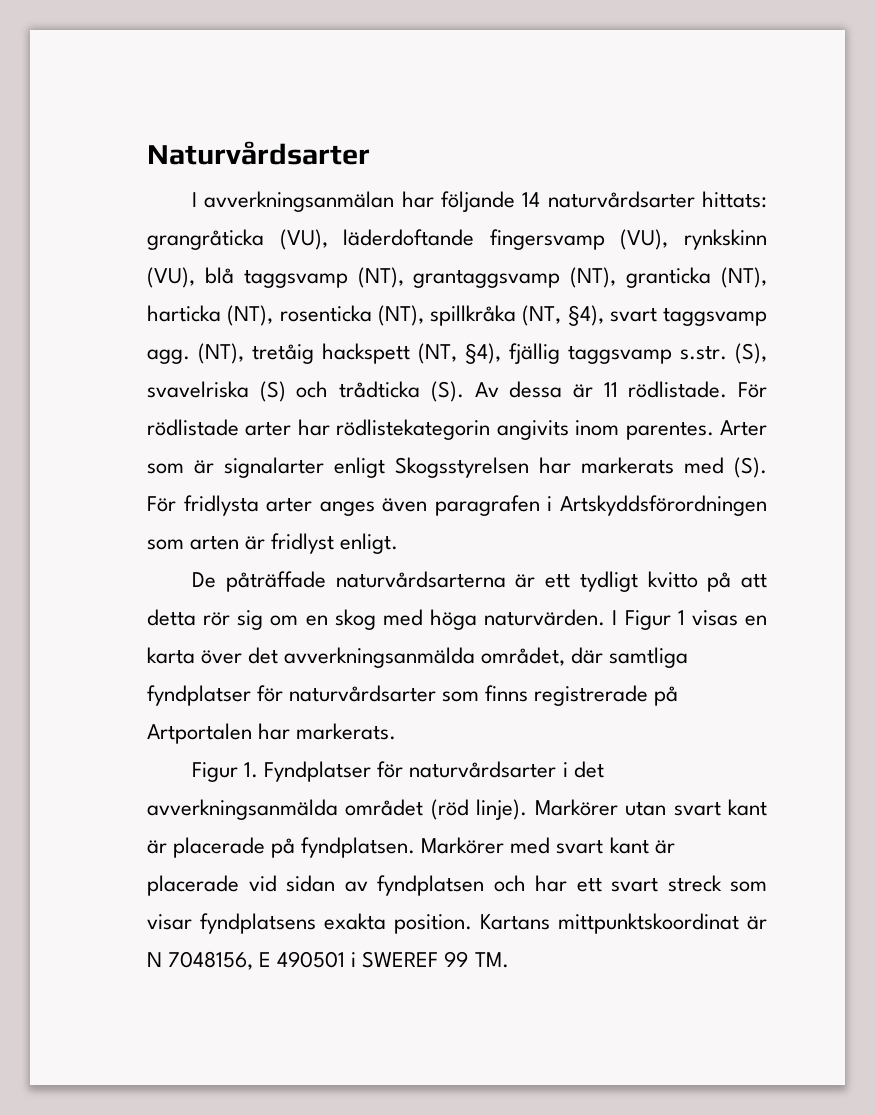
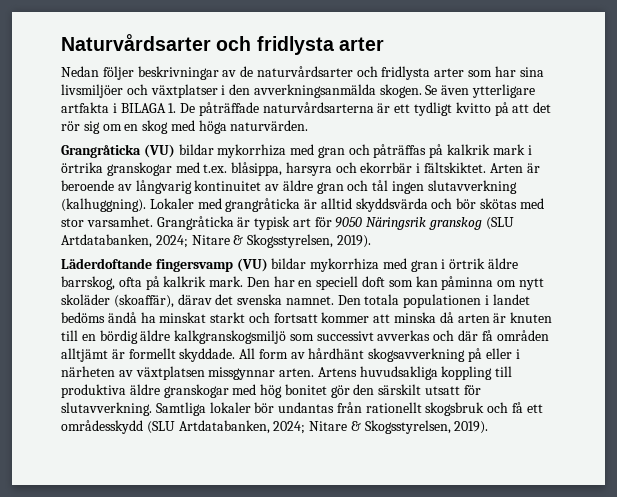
- Naturvårdsarter
- I avverkningsanmälan har följande 14 naturvårdsarter hittats: grangråticka (VU), läderdoftande fingersvamp (VU), rynkskinn (VU), blå taggsvamp (NT), grantaggsvamp (NT), granticka (NT), harticka (NT), rosenticka (NT), spillkråka (NT, §4), svart taggsvamp agg. (NT), tretåig hackspett (NT, §4), fjällig taggsvamp s.str. (S), svavelriska (S) och trådticka (S). Av dessa är 11 rödlistade. För rödlistade arter har rödlistekategorin angivits inom parentes. Arter som är signalarter enligt Skogsstyrelsen har markerats med (S). För fridlysta arter anges även paragrafen i Artskyddsförordningen som arten är fridlyst enligt.
- De påträffade naturvårdsarterna är ett tydligt kvitto på att detta rör sig om en skog med höga naturvärden. I Figur 1 visas en karta över det avverkningsanmälda området, där samtliga fyndplatser för naturvårdsarter som finns registrerade på Artportalen har markerats.
- Figur 1. Fyndplatser för naturvårdsarter i det avverkningsanmälda området (röd linje). Markörer utan svart kant är placerade på fyndplatsen. Markörer med svart kant är placerade vid sidan av fyndplatsen och har ett svart streck som visar fyndplatsens exakta position. Kartans mittpunktskoordinat är N 7048156, E 490501 i SWEREF 99 TM.
+ Naturvårdsarter och fridlysta arter
+ Nedan följer beskrivningar av de naturvårdsarter och fridlysta arter som har sina livsmiljöer och växtplatser i den avverkningsanmälda skogen. Se även ytterligare artfakta i BILAGA 1. De påträffade naturvårdsarterna är ett tydligt kvitto på att det rör sig om en skog med höga naturvärden.
+ Grangråticka (VU) bildar mykorrhiza med gran och påträffas på kalkrik mark i örtrika granskogar med t.ex. blåsippa, harsyra och ekorrbär i fältskiktet. Arten är beroende av långvarig kontinuitet av äldre gran och tål ingen slutavverkning (kalhuggning). Lokaler med grangråticka är alltid skyddsvärda och bör skötas med stor varsamhet. Grangråticka är typisk art för 9050 Näringsrik granskog (SLU Artdatabanken, 2024; Nitare & Skogsstyrelsen, 2019).
+ Läderdoftande fingersvamp (VU) bildar mykorrhiza med gran i örtrik äldre barrskog, ofta på kalkrik mark. Den har en speciell doft som kan påminna om nytt skoläder (skoaffär), därav det svenska namnet. Den totala populationen i landet bedöms ändå ha minskat starkt och fortsatt kommer att minska då arten är knuten till en bördig äldre kalkgranskogsmiljö som successivt avverkas och där få områden alltjämt är formellt skyddade. All form av hårdhänt skogsavverkning på eller i närheten av växtplatsen missgynnar arten. Artens huvudsakliga koppling till produktiva äldre granskogar med hög bonitet gör den särskilt utsatt för slutavverkning. Samtliga lokaler bör undantas från rationellt skogsbruk och få ett områdesskydd (SLU Artdatabanken, 2024; Nitare & Skogsstyrelsen, 2019).

